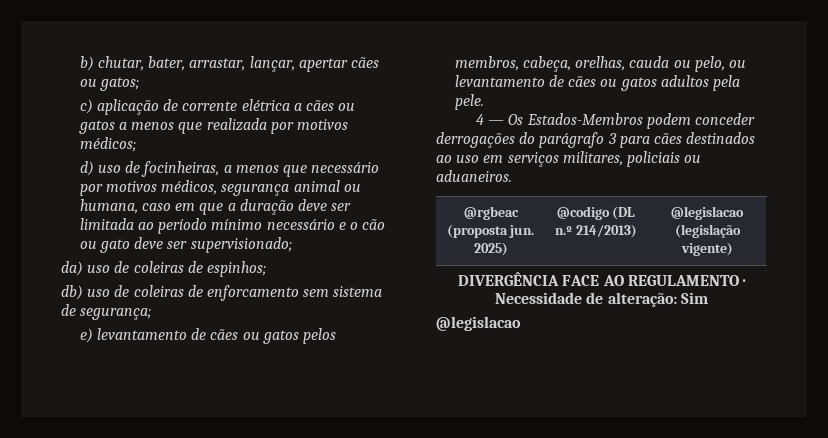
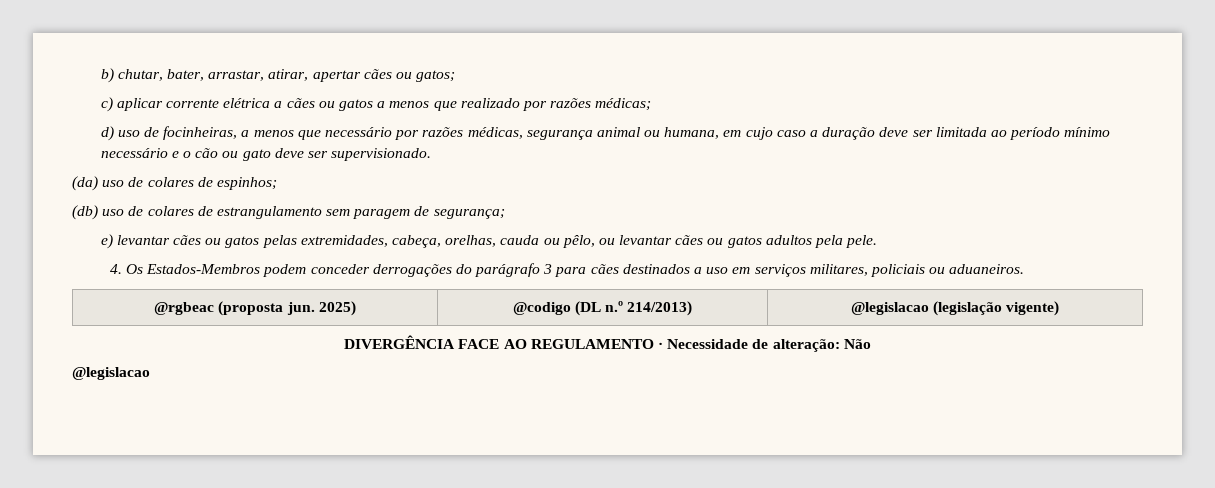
- b) chutar, bater, arrastar, lançar, apertar cães ou gatos;
+ b) chutar, bater, arrastar, atirar, apertar cães ou gatos;
- c) aplicação de corrente elétrica a cães ou gatos a menos que realizada por motivos médicos;
+ c) aplicar corrente elétrica a cães ou gatos a menos que realizado por razões médicas;
- d) uso de focinheiras, a menos que necessário por motivos médicos, segurança animal ou humana, caso em que a duração deve ser limitada ao período mínimo necessário e o cão ou gato deve ser supervisionado;
- da) uso de coleiras de espinhos;
+ d) uso de focinheiras, a menos que necessário por razões médicas, segurança animal ou humana, em cujo caso a duração deve ser limitada ao período mínimo necessário e o cão ou gato deve ser supervisionado.
+ (da) uso de colares de espinhos;
- db) uso de coleiras de enforcamento sem sistema de segurança;
+ (db) uso de colares de estrangulamento sem paragem de segurança;
- e) levantamento de cães ou gatos pelos membros, cabeça, orelhas, cauda ou pelo, ou levantamento de cães ou gatos adultos pela pele.
+ e) levantar cães ou gatos pelas extremidades, cabeça, orelhas, cauda ou pêlo, ou levantar cães ou gatos adultos pela pele.
- 4 — Os Estados-Membros podem conceder derrogações do parágrafo 3 para cães destinados ao uso em serviços militares, policiais ou aduaneiros.
+ 4. Os Estados-Membros podem conceder derrogações do parágrafo 3 para cães destinados a uso em serviços militares, policiais ou aduaneiros.
- DIVERGÊNCIA FACE AO REGULAMENTO · Necessidade de alteração: Sim
+ DIVERGÊNCIA FACE AO REGULAMENTO · Necessidade de alteração: Não

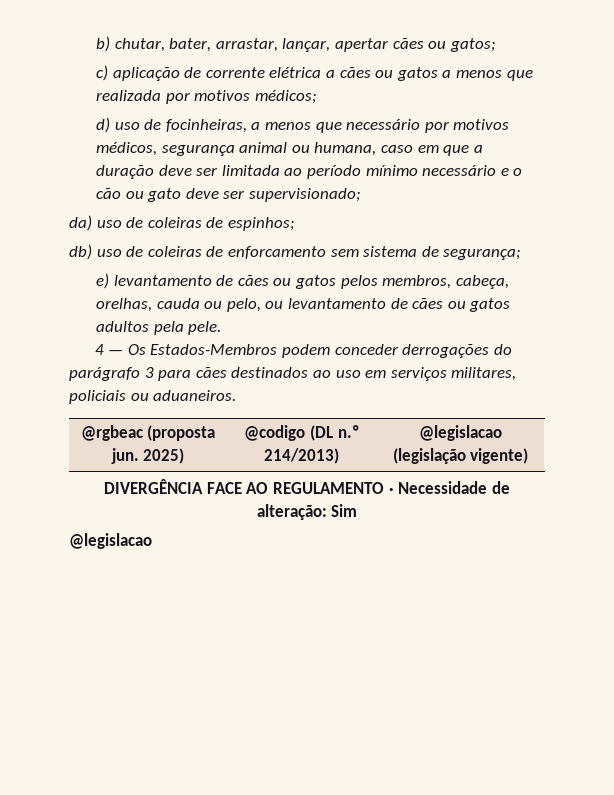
- b) chutar, bater, arrastar, atirar, apertar cães ou gatos;
+ b) chutar, bater, arrastar, lançar, apertar cães ou gatos;
- c) aplicar corrente elétrica a cães ou gatos a menos que realizado por razões médicas;
+ c) aplicação de corrente elétrica a cães ou gatos a menos que realizada por motivos médicos;
- d) uso de focinheiras, a menos que necessário por razões médicas, segurança animal ou humana, em cujo caso a duração deve ser limitada ao período mínimo necessário e o cão ou gato deve ser supervisionado.
- (da) uso de colares de espinhos;
+ d) uso de focinheiras, a menos que necessário por motivos médicos, segurança animal ou humana, caso em que a duração deve ser limitada ao período mínimo necessário e o cão ou gato deve ser supervisionado;
+ da) uso de coleiras de espinhos;
- (db) uso de colares de estrangulamento sem paragem de segurança;
+ db) uso de coleiras de enforcamento sem sistema de segurança;
- e) levantar cães ou gatos pelas extremidades, cabeça, orelhas, cauda ou pêlo, ou levantar cães ou gatos adultos pela pele.
+ e) levantamento de cães ou gatos pelos membros, cabeça, orelhas, cauda ou pelo, ou levantamento de cães ou gatos adultos pela pele.
- 4. Os Estados-Membros podem conceder derrogações do parágrafo 3 para cães destinados a uso em serviços militares, policiais ou aduaneiros.
+ 4 — Os Estados-Membros podem conceder derrogações do parágrafo 3 para cães destinados ao uso em serviços militares, policiais ou aduaneiros.
- DIVERGÊNCIA FACE AO REGULAMENTO · Necessidade de alteração: Não
+ DIVERGÊNCIA FACE AO REGULAMENTO · Necessidade de alteração: Sim

